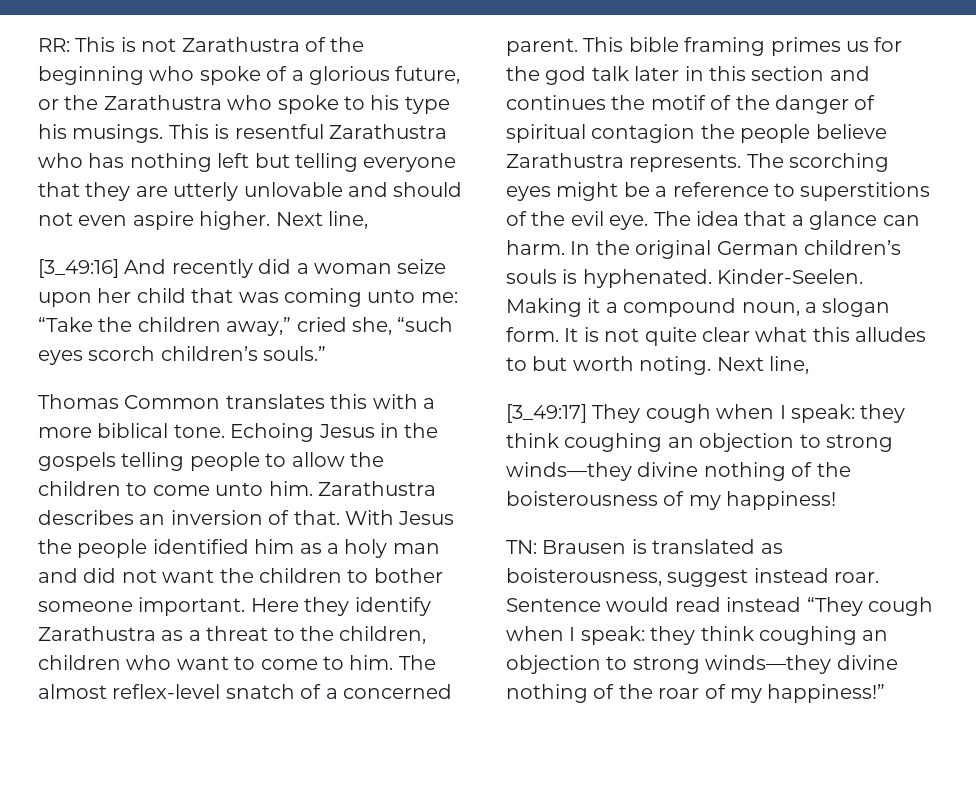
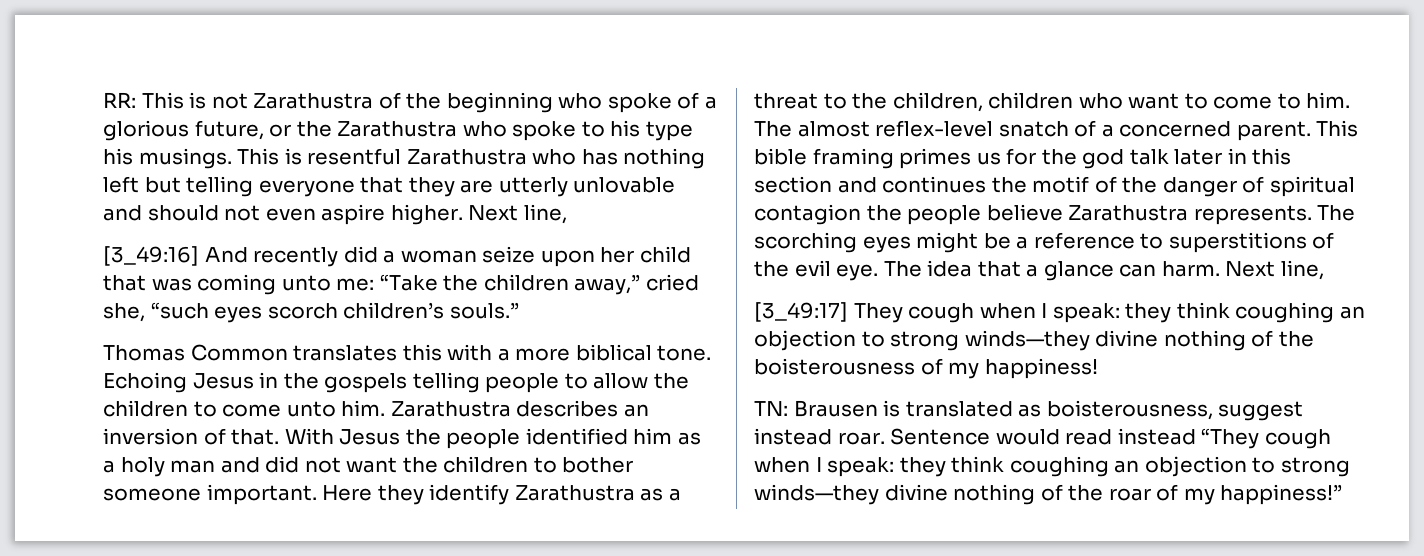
- In the original German children’s souls is hyphenated. Kinder-Seelen. Making it a compound noun, a slogan form. It is not quite clear what this alludes to but worth noting.

